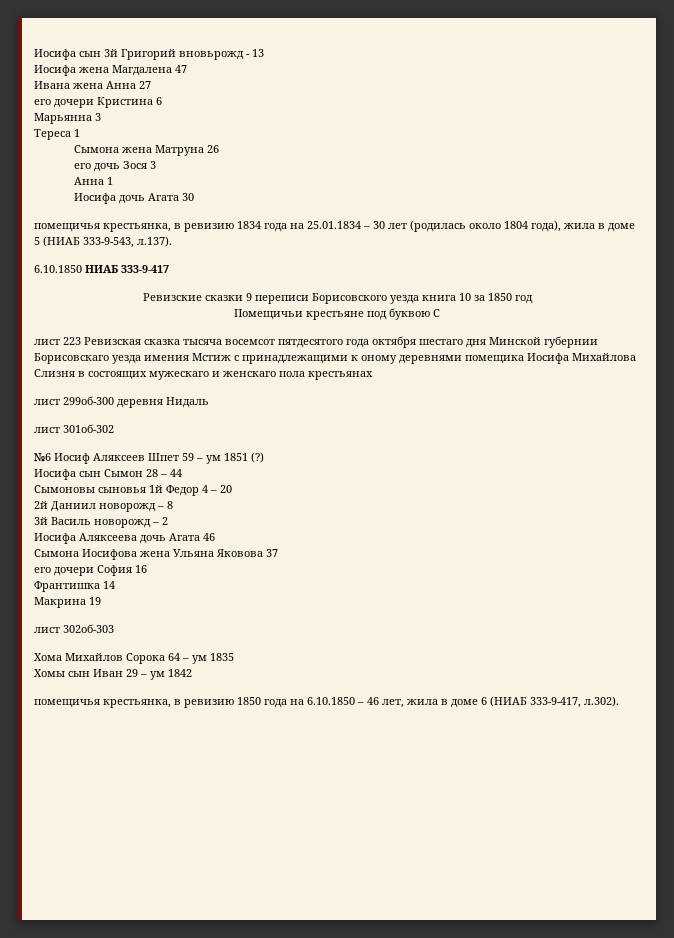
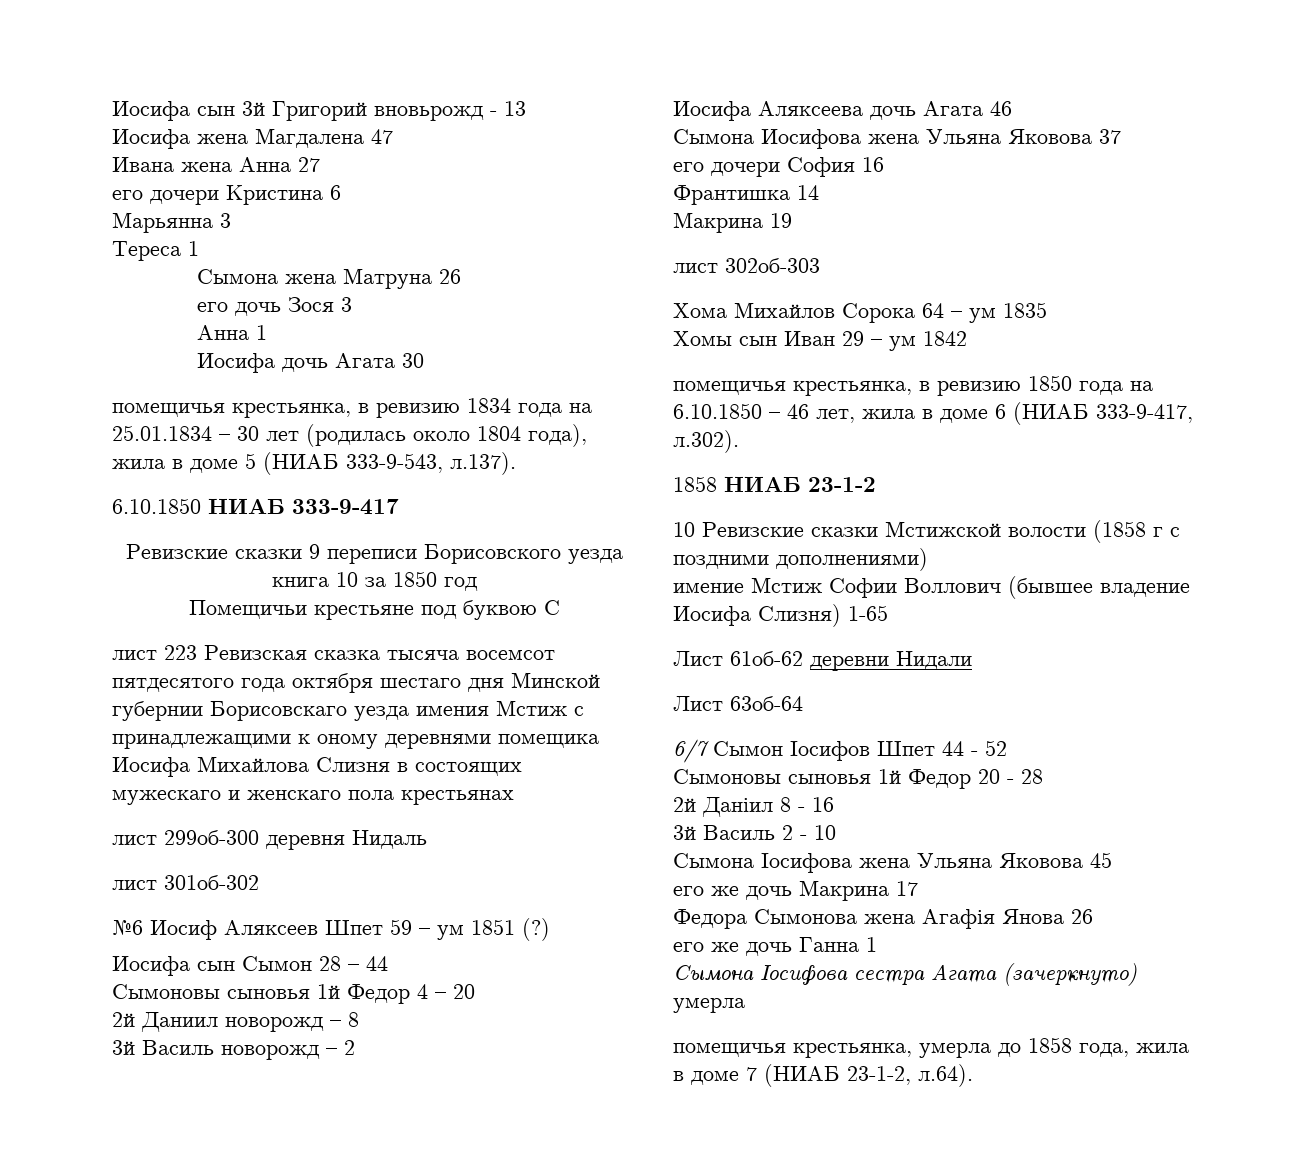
+ 1858 НИАБ 23-1-2
+ 10 Ревизские сказки Мстижской волости (1858 г с поздними дополнениями)
+ имение Мстиж Софии Воллович (бывшее владение Иосифа Слизня) 1-65
+ Лист 61об-62 деревни Нидали
+ Лист 63об-64
+ 6/7 Сымон Iосифов Шпет 44 - 52
+ Сымоновы сыновья 1й Федор 20 - 28
+ 2й Данiил 8 - 16
+ 3й Василь 2 - 10
+ Сымона Iосифова жена Ульяна Яковова 45
+ его же дочь Макрина 17
+ Федора Сымонова жена Агафiя Янова 26
+ его же дочь Ганна 1
+ Сымона Iосифова сестра Агата (зачеркнуто) умерла
+ помещичья крестьянка, умерла до 1858 года, жила в доме 7 (НИАБ 23-1-2, л.64).

